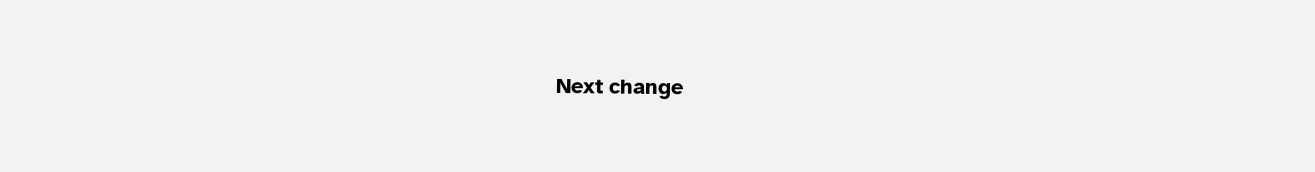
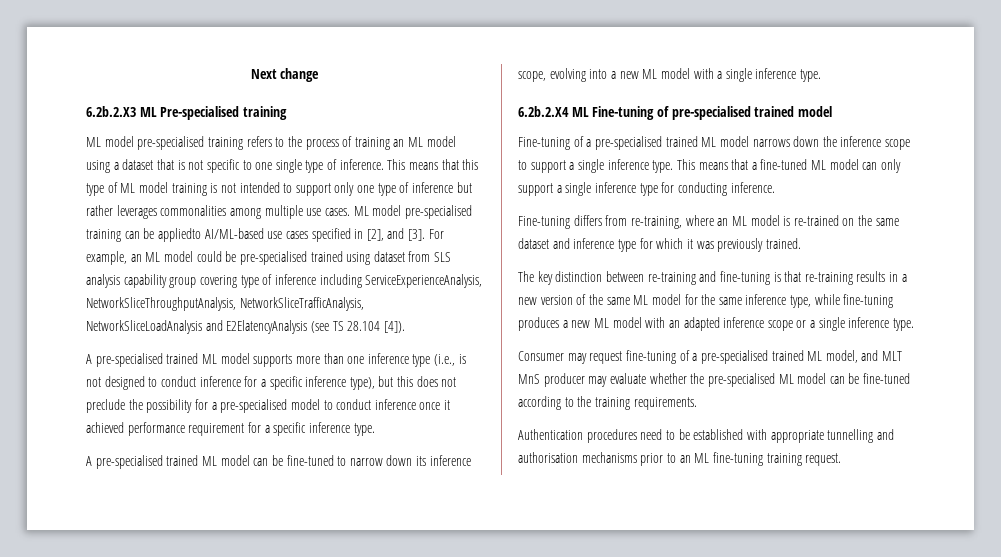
+ 6.2b.2.X3 ML Pre-specialised training
+ ML model pre-specialised training refers to the process of training an ML model using a dataset that is not specific to one single type of inference. This means that this type of ML model training is not intended to support only one type of inference but rather leverages commonalities among multiple use cases. ML model pre-specialised training can be appliedto AI/ML-based use cases specified in [2], and [3]. For example, an ML model could be pre-specialised trained using dataset from SLS analysis capability group covering type of inference including ServiceExperienceAnalysis, NetworkSliceThroughputAnalysis, NetworkSliceTrafficAnalysis, NetworkSliceLoadAnalysis and E2ElatencyAnalysis (see TS 28.104 [4]).
+ A pre-specialised trained ML model supports more than one inference type (i.e., is not designed to conduct inference for a specific inference type), but this does not preclude the possibility for a pre-specialised model to conduct inference once it achieved performance requirement for a specific inference type.
+ A pre-specialised trained ML model can be fine-tuned to narrow down its inference scope, evolving into a new ML model with a single inference type.
+ 6.2b.2.X4 ML Fine-tuning of pre-specialised trained model
+ Fine-tuning of a pre-specialised trained ML model narrows down the inference scope to support a single inference type. This means that a fine-tuned ML model can only support a single inference type for conducting inference.
+ Fine-tuning differs from re-training, where an ML model is re-trained on the same dataset and inference type for which it was previously trained.
+ The key distinction between re-training and fine-tuning is that re-training results in a new version of the same ML model for the same inference type, while fine-tuning produces a new ML model with an adapted inference scope or a single inference type.
+ Consumer may request fine-tuning of a pre-specialised trained ML model, and MLT MnS producer may evaluate whether the pre-specialised ML model can be fine-tuned according to the training requirements.
+ Authentication procedures need to be established with appropriate tunnelling and authorisation mechanisms prior to an ML fine-tuning training request.

